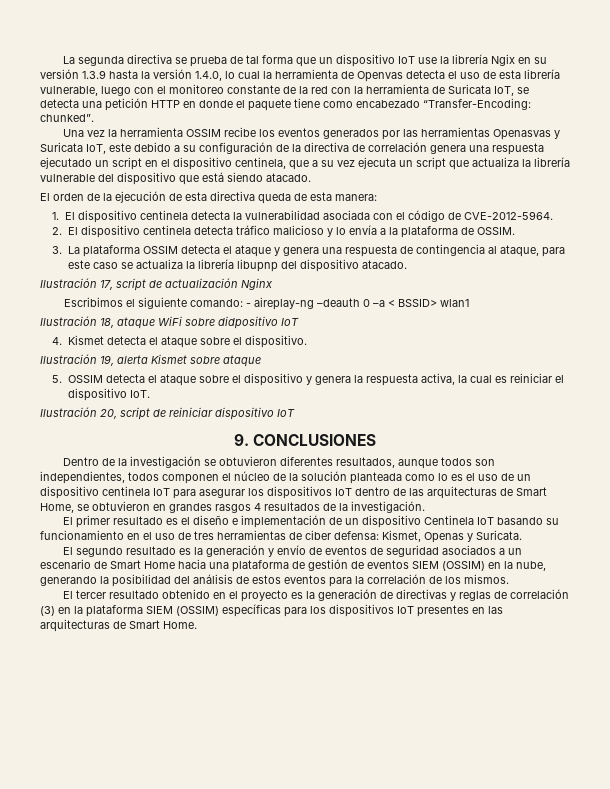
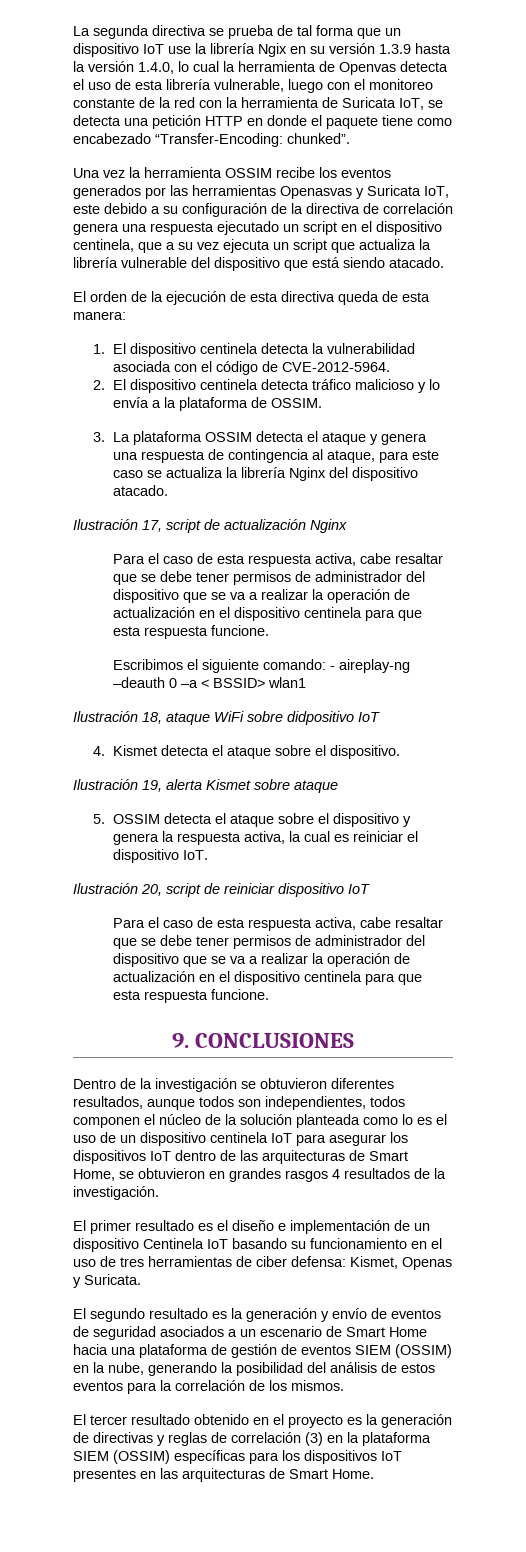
- 3. La plataforma OSSIM detecta el ataque y genera una respuesta de contingencia al ataque, para este caso se actualiza la librería libupnp del dispositivo atacado.
+ 3. La plataforma OSSIM detecta el ataque y genera una respuesta de contingencia al ataque, para este caso se actualiza la librería Nginx del dispositivo atacado.
  Ilustración 17, script de actualización Nginx
+ Para el caso de esta respuesta activa, cabe resaltar que se debe tener permisos de administrador del dispositivo que se va a realizar la operación de actualización en el dispositivo centinela para que esta respuesta funcione.
  Ilustración 20, script de reiniciar dispositivo IoT
+ Para el caso de esta respuesta activa, cabe resaltar que se debe tener permisos de administrador del dispositivo que se va a realizar la operación de actualización en el dispositivo centinela para que esta respuesta funcione.

